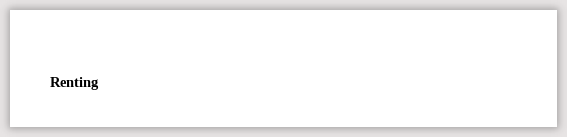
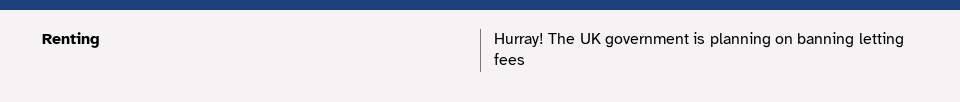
+ Hurray! The UK government is planning on banning letting fees

